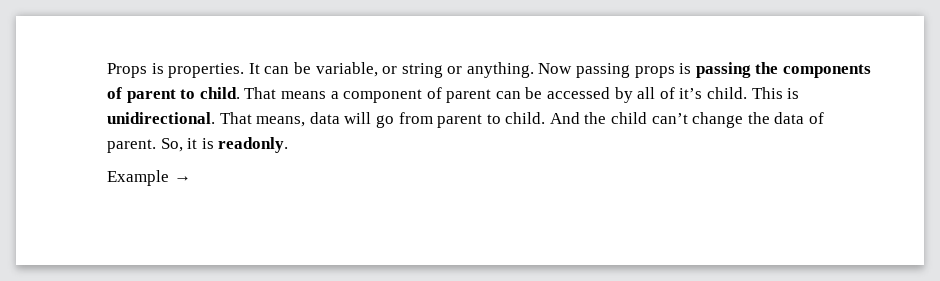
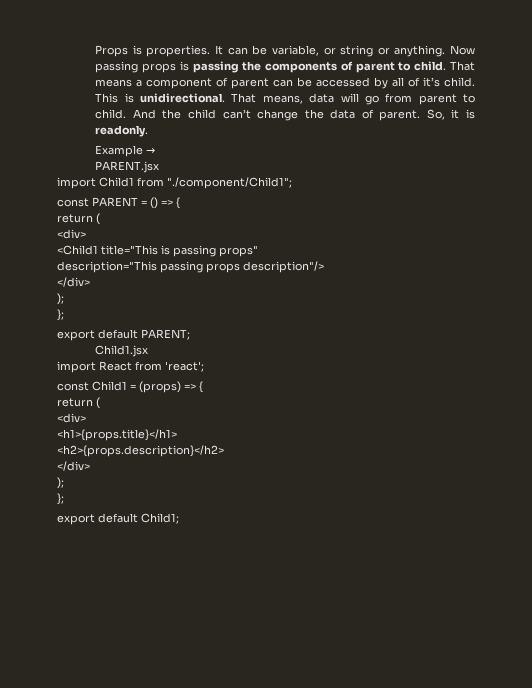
+ PARENT.jsx
+ import Child1 from "./component/Child1";
+ const PARENT = () => {
+ return (
+ <div>
+ <Child1 title="This is passing props"
+ description="This passing props description"/>
+ </div>
+ );
+ };
+ export default PARENT;
+ Child1.jsx
+ import React from 'react';
+ const Child1 = (props) => {
+ return (
+ <div>
+ <h1>{props.title}</h1>
+ <h2>{props.description}</h2>
+ </div>
+ );
+ };
+ export default Child1;

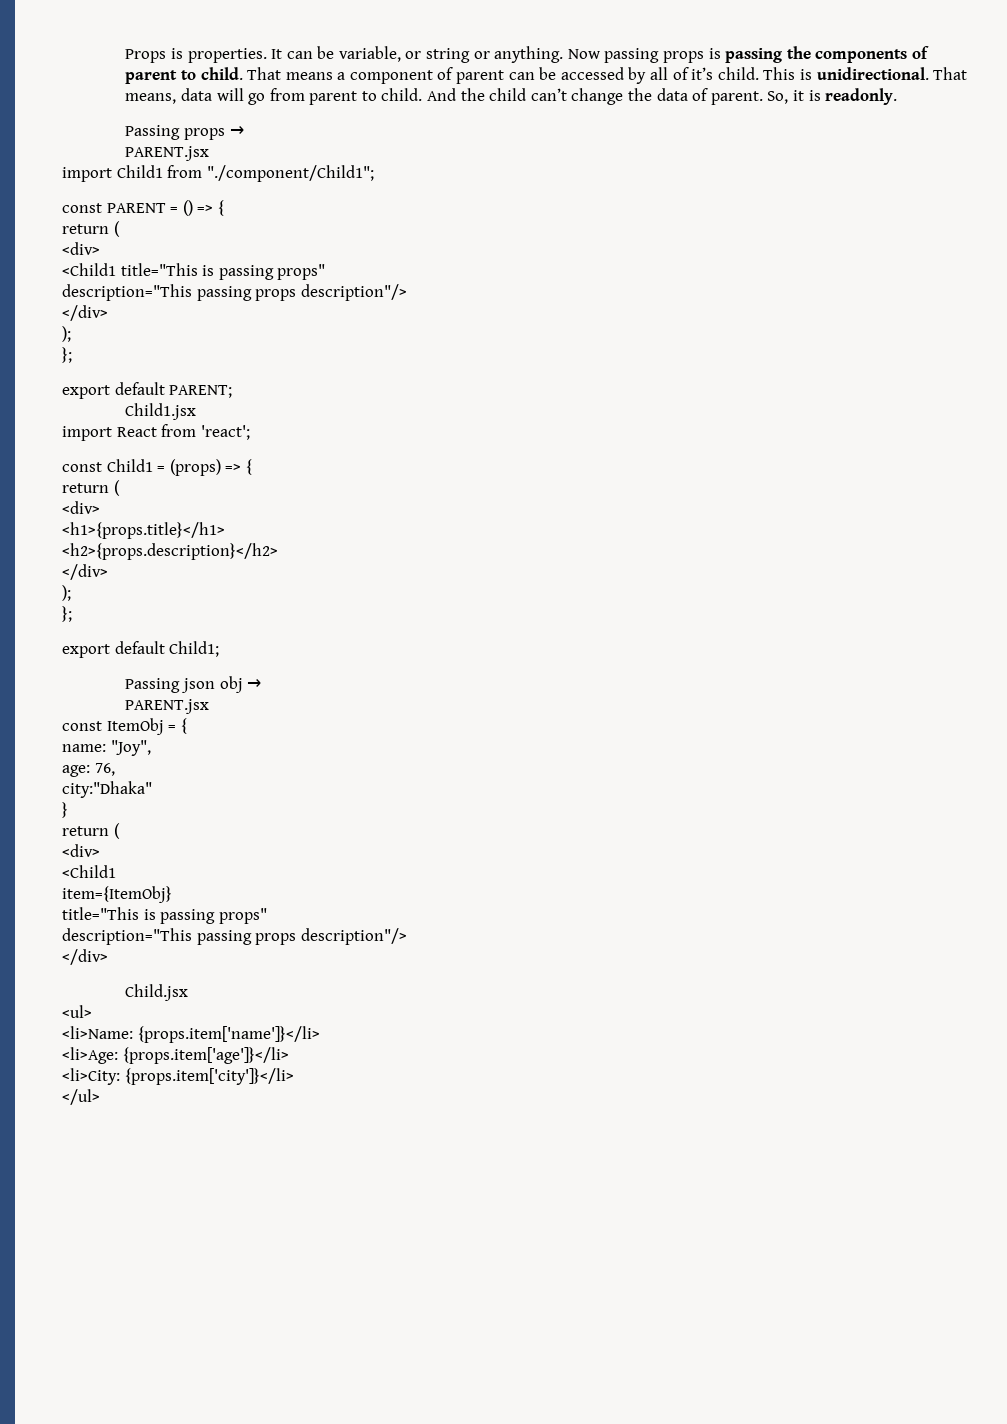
- Example →
+ Passing props →
+ Passing json obj →
+ PARENT.jsx
+ const ItemObj = {
+ name: "Joy",
+ age: 76,
+ city:"Dhaka"
+ }
+ return (
+ <div>
+ <Child1
+ item={ItemObj}
+ title="This is passing props"
+ description="This passing props description"/>
+ </div>
+ Child.jsx
+ <ul>
+ <li>Name: {props.item['name']}</li>
+ <li>Age: {props.item['age']}</li>
+ <li>City: {props.item['city']}</li>
+ </ul>

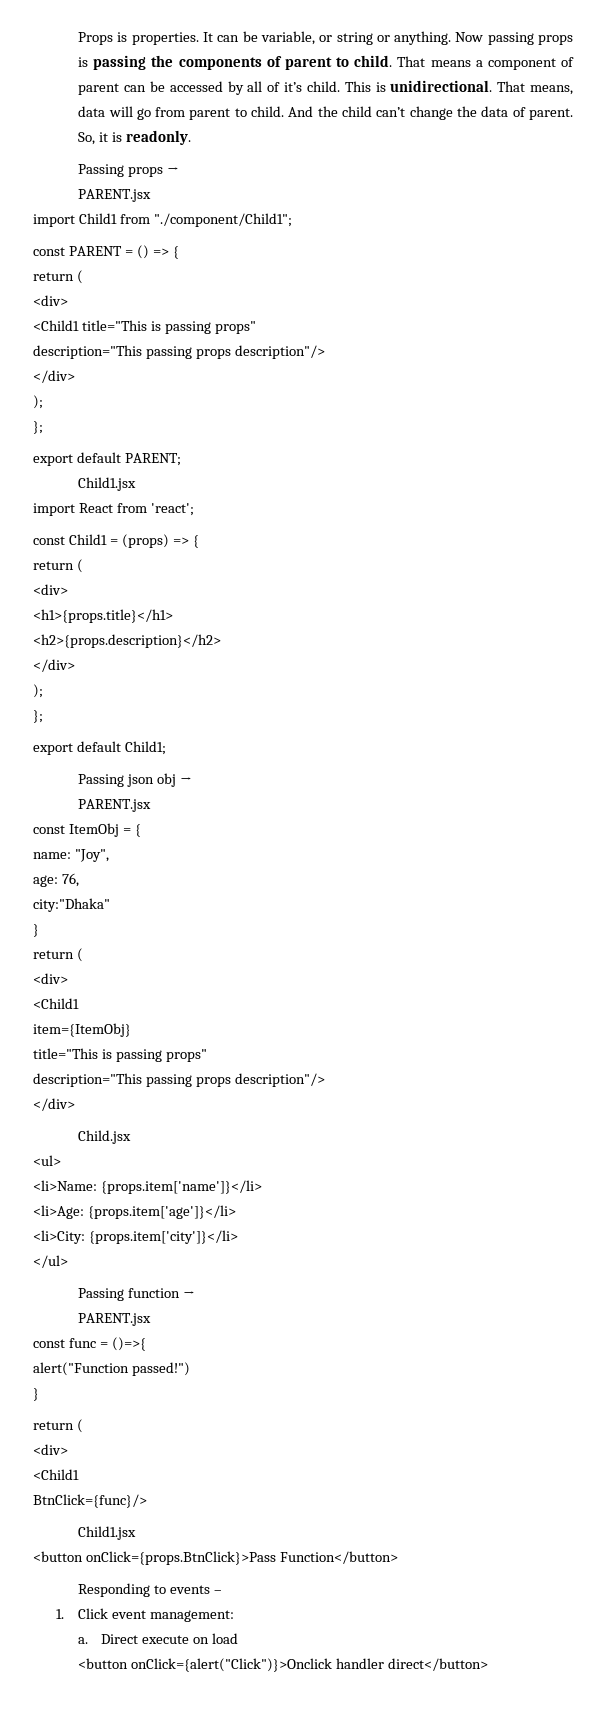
+ Passing function →
+ PARENT.jsx
+ const func = ()=>{
+ alert("Function passed!")
+ }
+ return (
+ <div>
+ <Child1
+ BtnClick={func}/>
+ Child1.jsx
+ <button onClick={props.BtnClick}>Pass Function</button>
+ Responding to events –
+ 1. Click event management:
+ a. Direct execute on load
+ <button onClick={alert("Click")}>Onclick handler direct</button>

